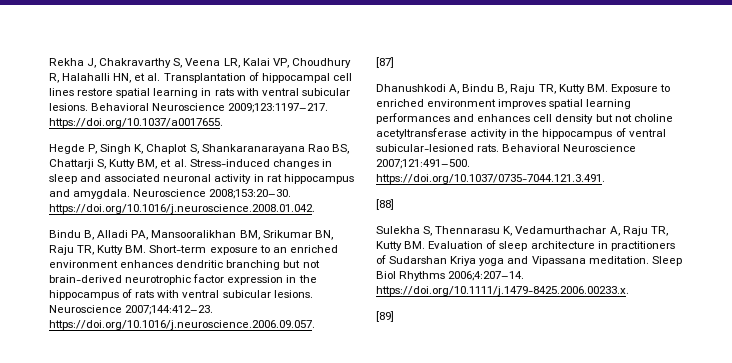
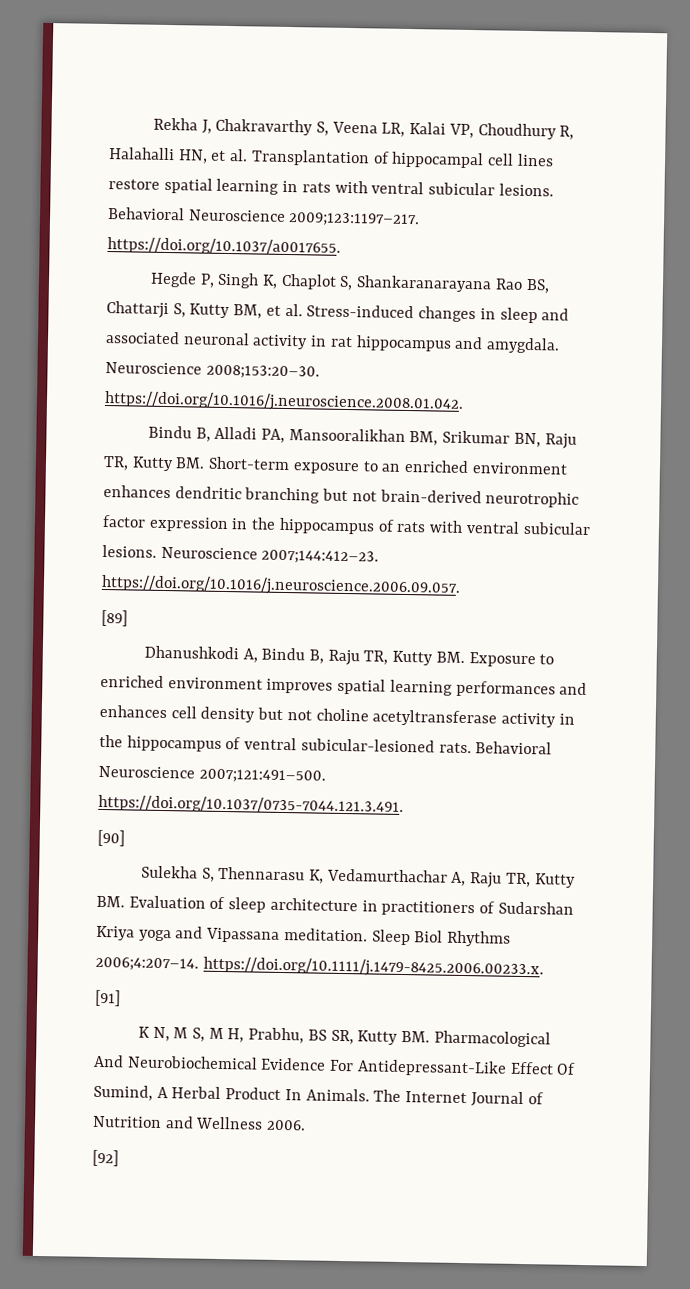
- [87]
+ [89]
- [88]
+ [90]
- [89]
+ [91]
+ K N, M S, M H, Prabhu, BS SR, Kutty BM. Pharmacological And Neurobiochemical Evidence For Antidepressant-Like Effect Of Sumind, A Herbal Product In Animals. The Internet Journal of Nutrition and Wellness 2006.
+ [92]

